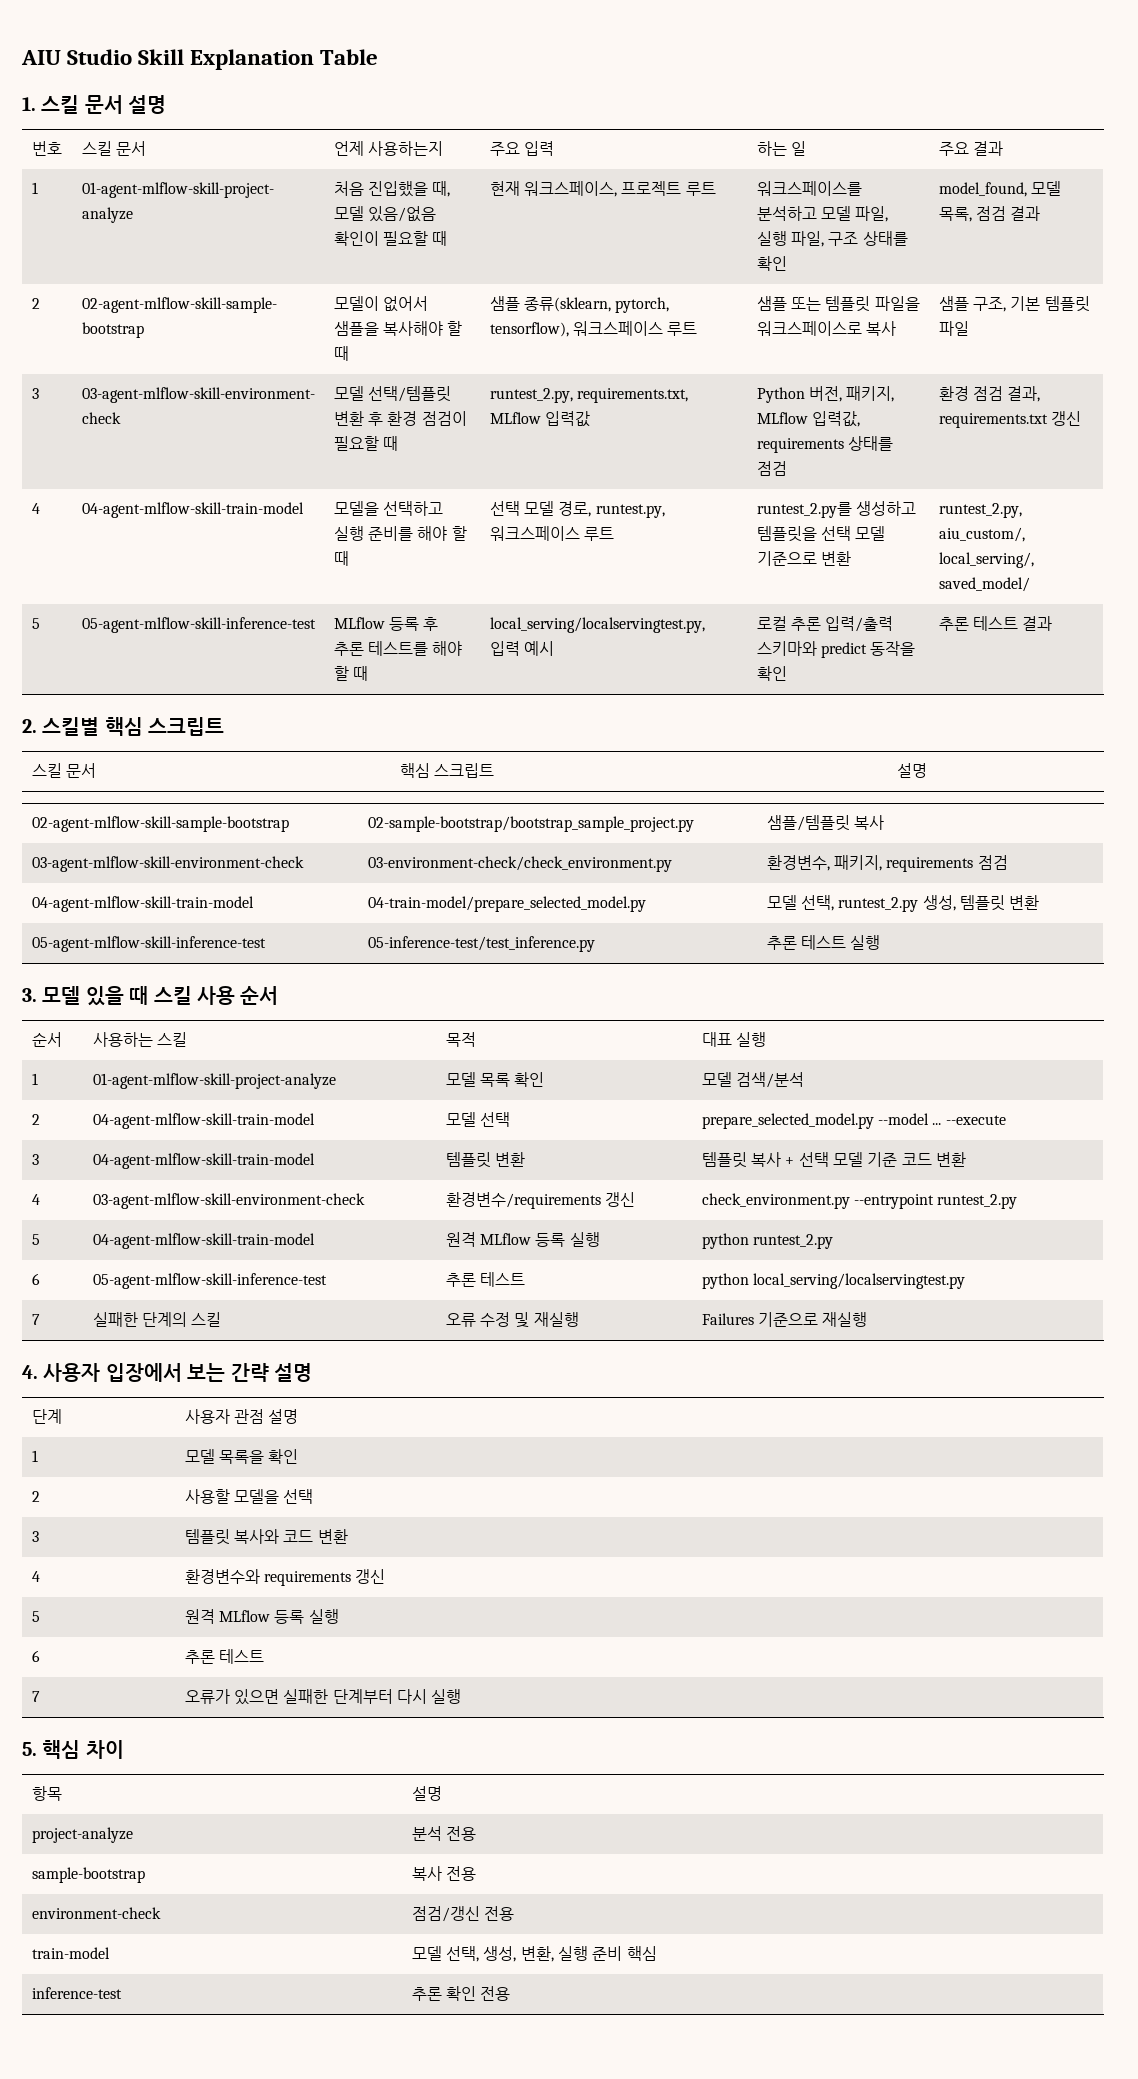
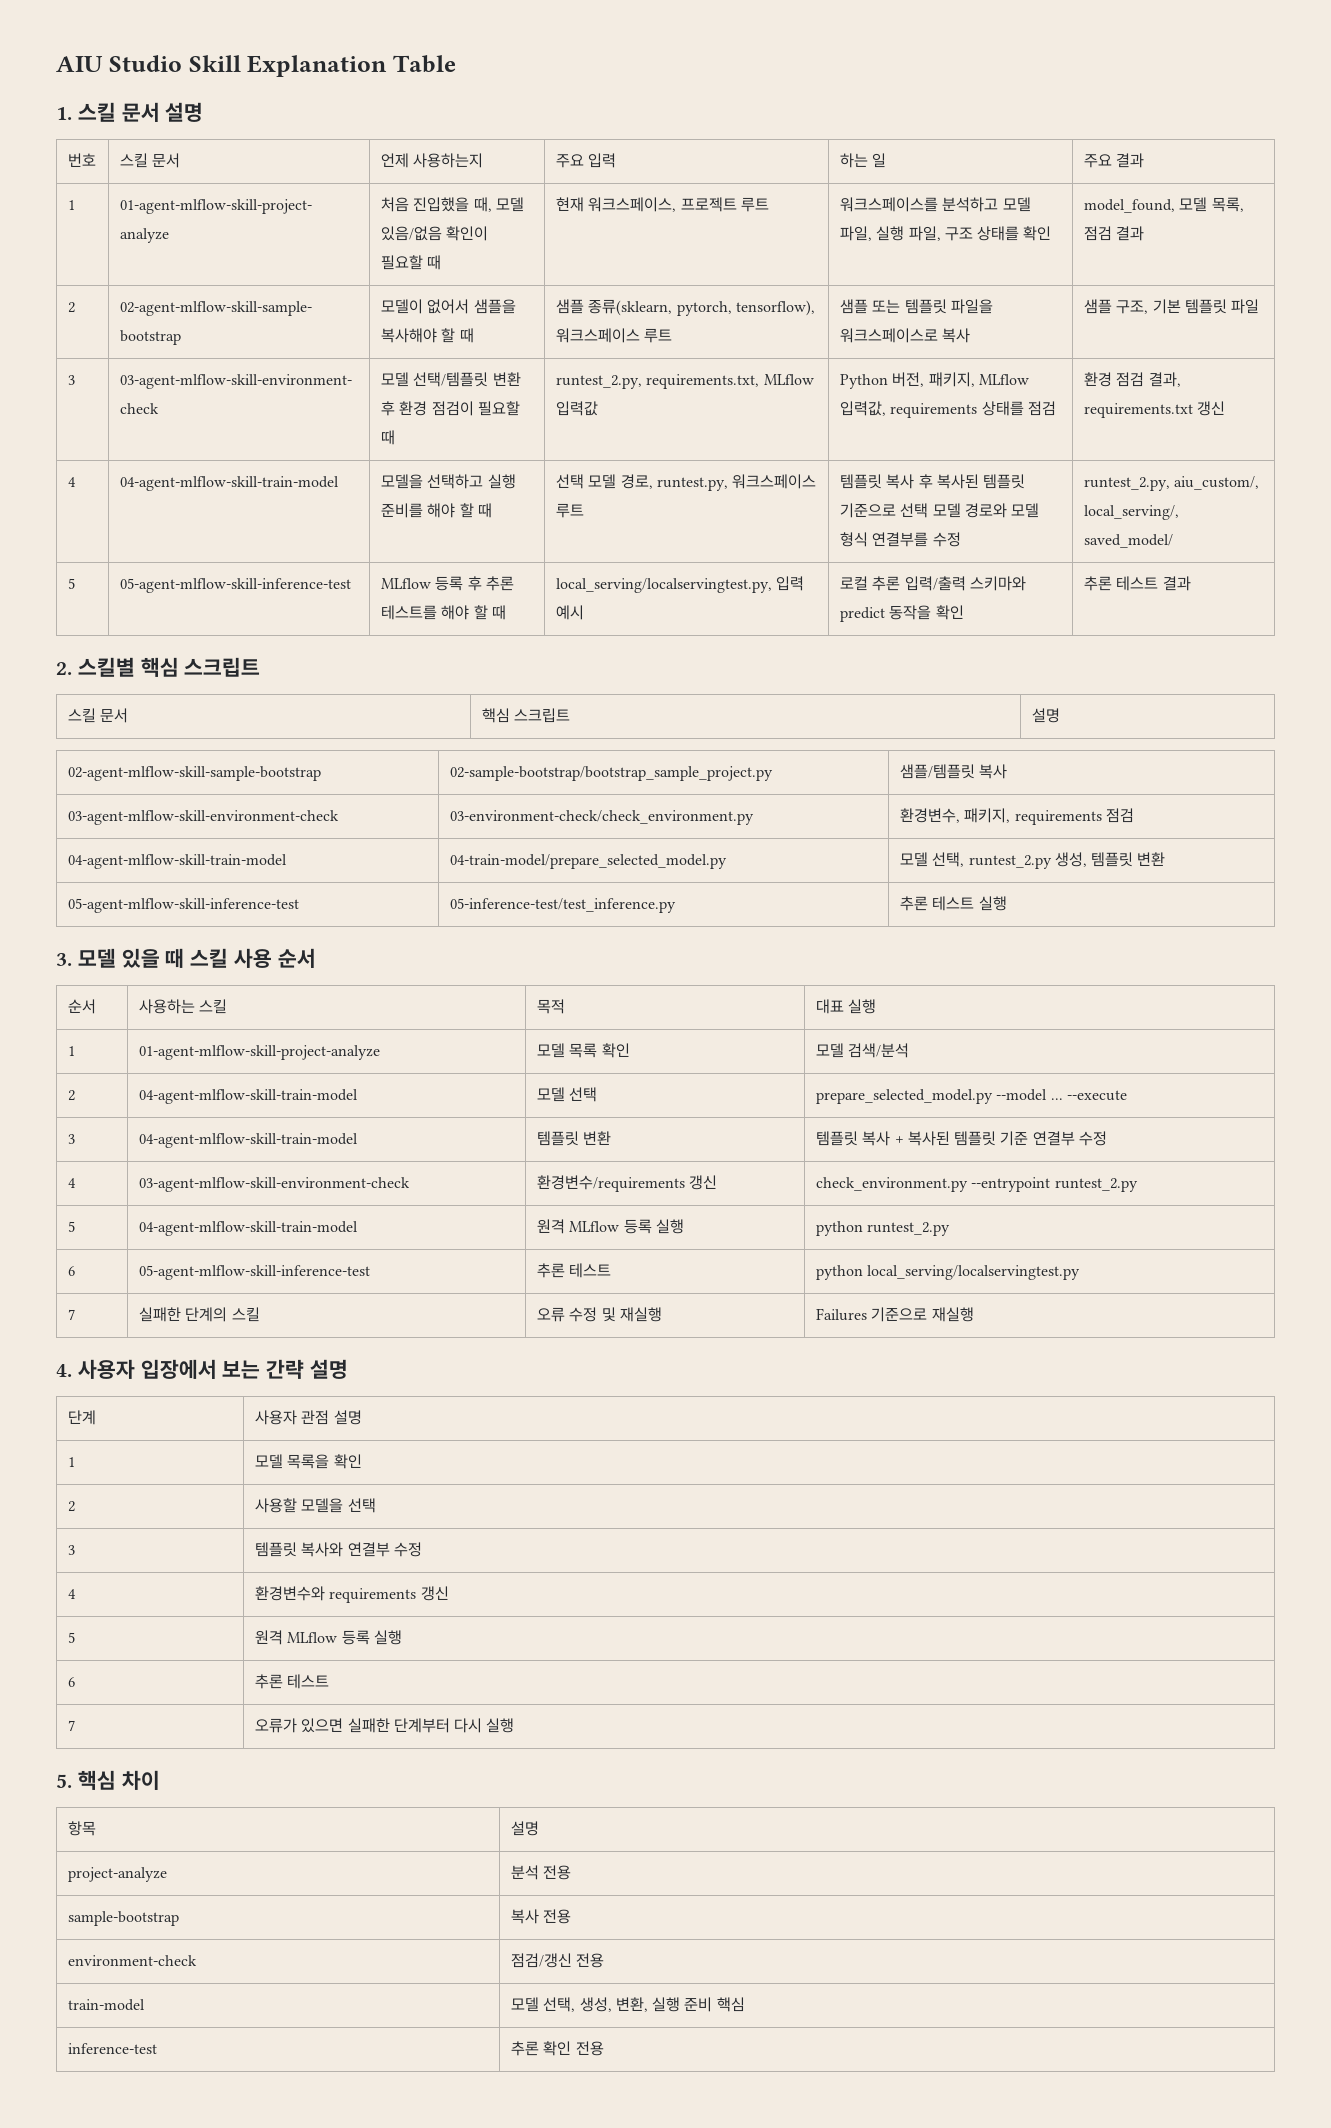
- 4 | 04-agent-mlflow-skill-train-model | 모델을 선택하고 실행 준비를 해야 할 때 | 선택 모델 경로, runtest.py, 워크스페이스 루트 | runtest_2.py를 생성하고 템플릿을 선택 모델 기준으로 변환 | runtest_2.py, aiu_custom/, local_serving/, saved_model/
+ 4 | 04-agent-mlflow-skill-train-model | 모델을 선택하고 실행 준비를 해야 할 때 | 선택 모델 경로, runtest.py, 워크스페이스 루트 | 템플릿 복사 후 복사된 템플릿 기준으로 선택 모델 경로와 모델 형식 연결부를 수정 | runtest_2.py, aiu_custom/, local_serving/, saved_model/
- 3 | 04-agent-mlflow-skill-train-model | 템플릿 변환 | 템플릿 복사 + 선택 모델 기준 코드 변환
+ 3 | 04-agent-mlflow-skill-train-model | 템플릿 변환 | 템플릿 복사 + 복사된 템플릿 기준 연결부 수정
- 3 | 템플릿 복사와 코드 변환
+ 3 | 템플릿 복사와 연결부 수정

